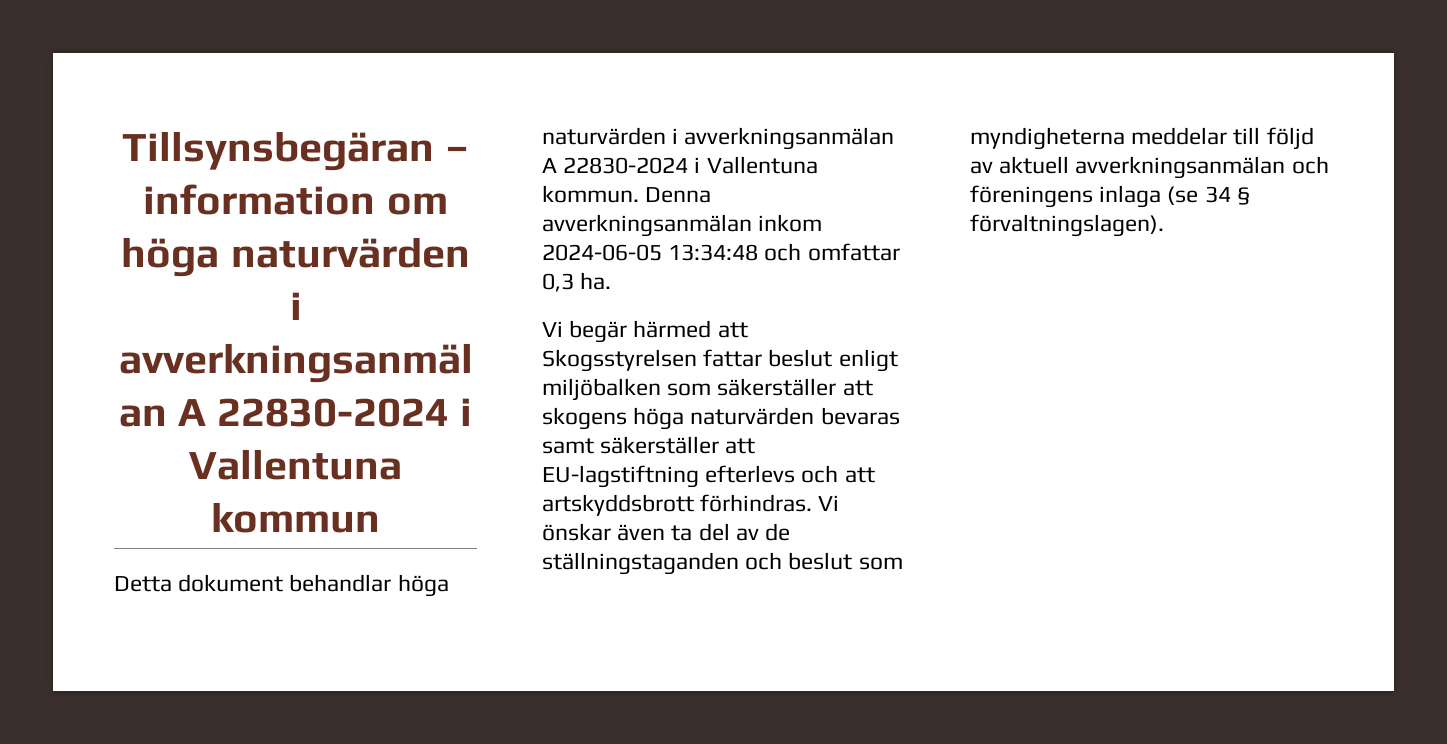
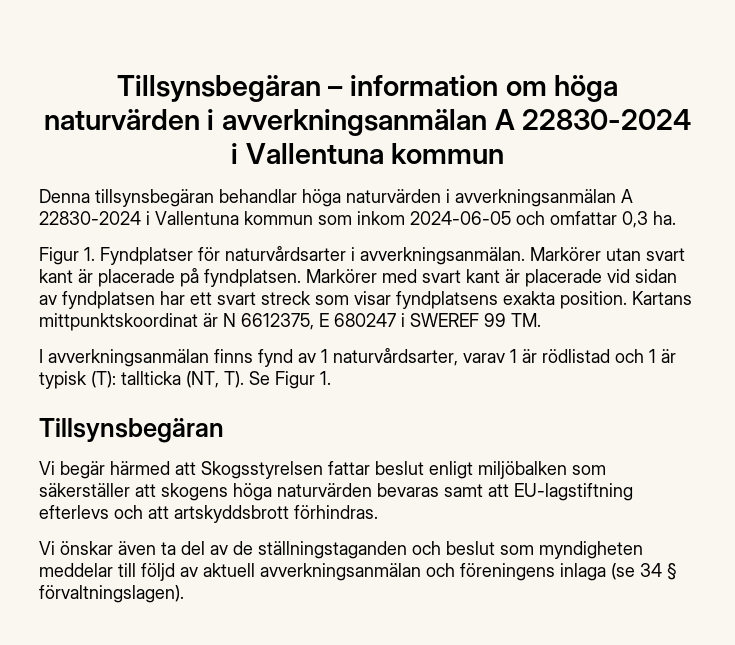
- Detta dokument behandlar höga naturvärden i avverkningsanmälan A 22830-2024 i Vallentuna kommun. Denna avverkningsanmälan inkom 2024-06-05 13:34:48 och omfattar 0,3 ha.
+ Denna tillsynsbegäran behandlar höga naturvärden i avverkningsanmälan A 22830-2024 i Vallentuna kommun som inkom 2024-06-05 och omfattar 0,3 ha.
+ Figur 1. Fyndplatser för naturvårdsarter i avverkningsanmälan. Markörer utan svart kant är placerade på fyndplatsen. Markörer med svart kant är placerade vid sidan av fyndplatsen har ett svart streck som visar fyndplatsens exakta position. Kartans mittpunktskoordinat är N 6612375, E 680247 i SWEREF 99 TM.
+ I avverkningsanmälan finns fynd av 1 naturvårdsarter, varav 1 är rödlistad och 1 är typisk (T): tallticka (NT, T). Se Figur 1.
+ Tillsynsbegäran
- Vi begär härmed att Skogsstyrelsen fattar beslut enligt miljöbalken som säkerställer att skogens höga naturvärden bevaras samt säkerställer att EU-lagstiftning efterlevs och att artskyddsbrott förhindras. Vi önskar även ta del av de ställningstaganden och beslut som myndigheterna meddelar till följd av aktuell avverkningsanmälan och föreningens inlaga (se 34 § förvaltningslagen).
+ Vi begär härmed att Skogsstyrelsen fattar beslut enligt miljöbalken som säkerställer att skogens höga naturvärden bevaras samt att EU-lagstiftning efterlevs och att artskyddsbrott förhindras.
+ Vi önskar även ta del av de ställningstaganden och beslut som myndigheten meddelar till följd av aktuell avverkningsanmälan och föreningens inlaga (se 34 § förvaltningslagen).

